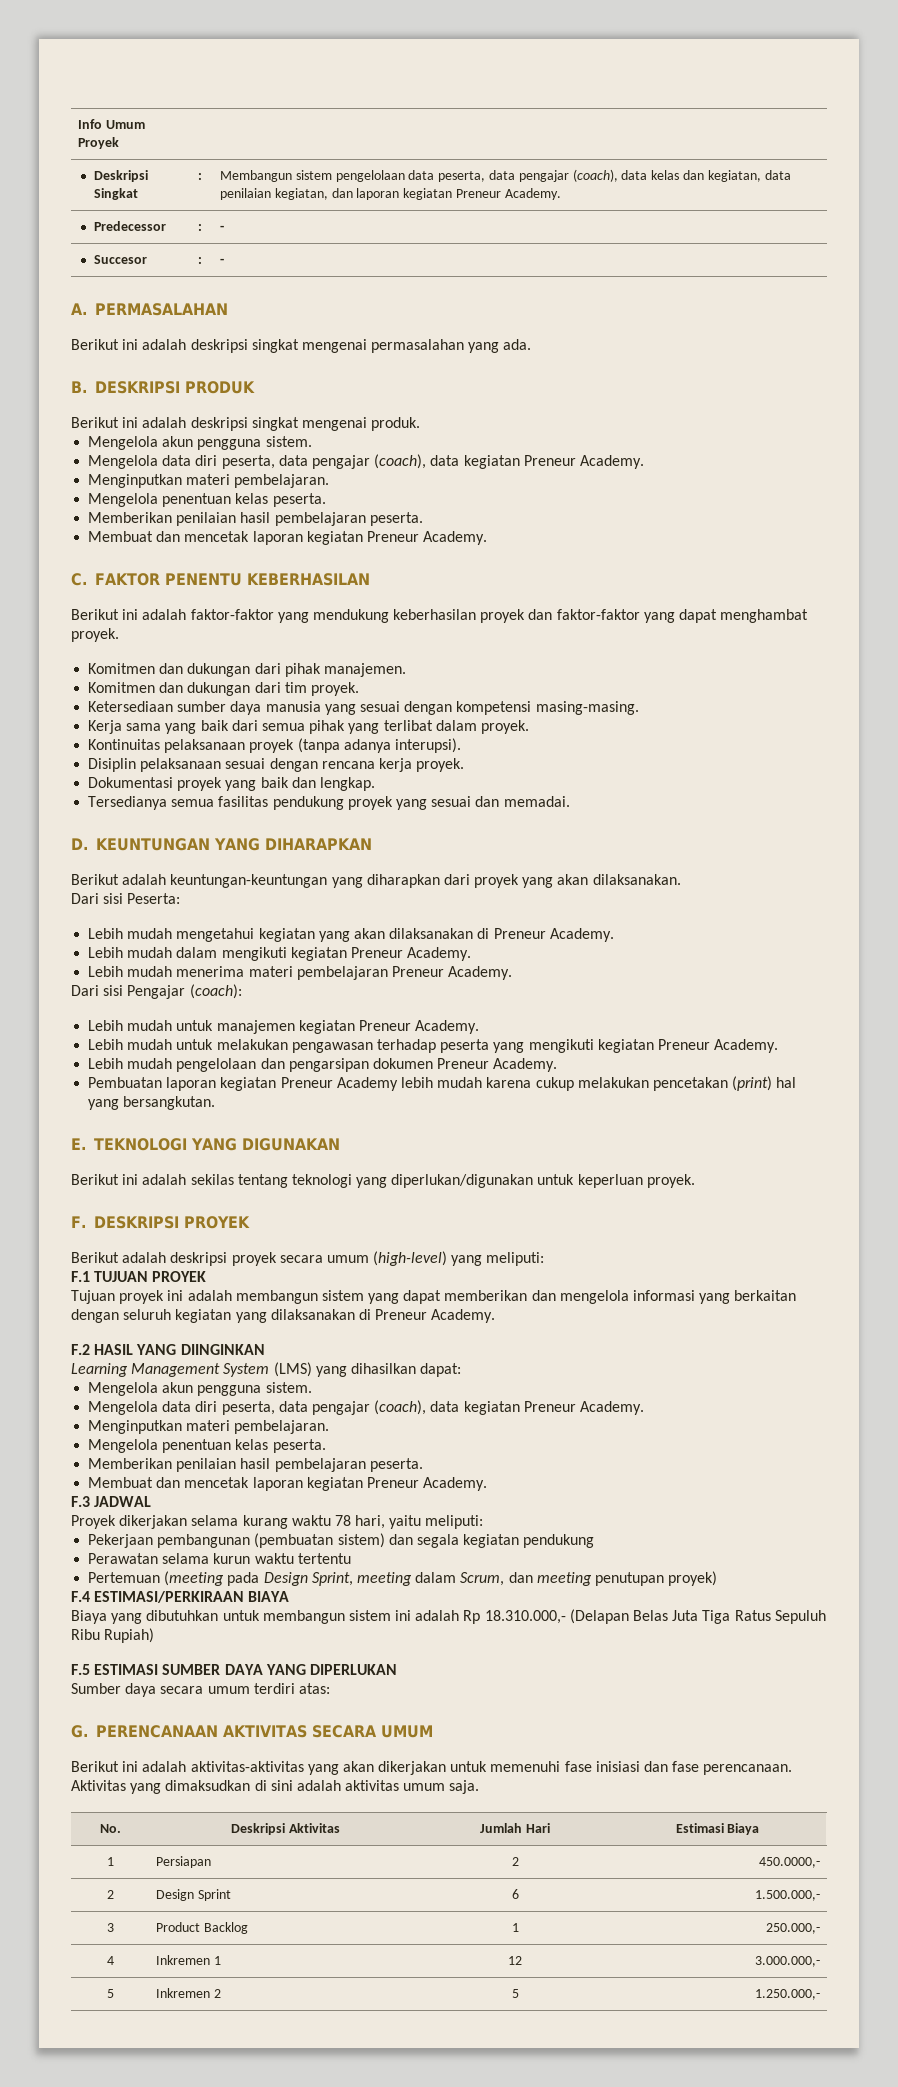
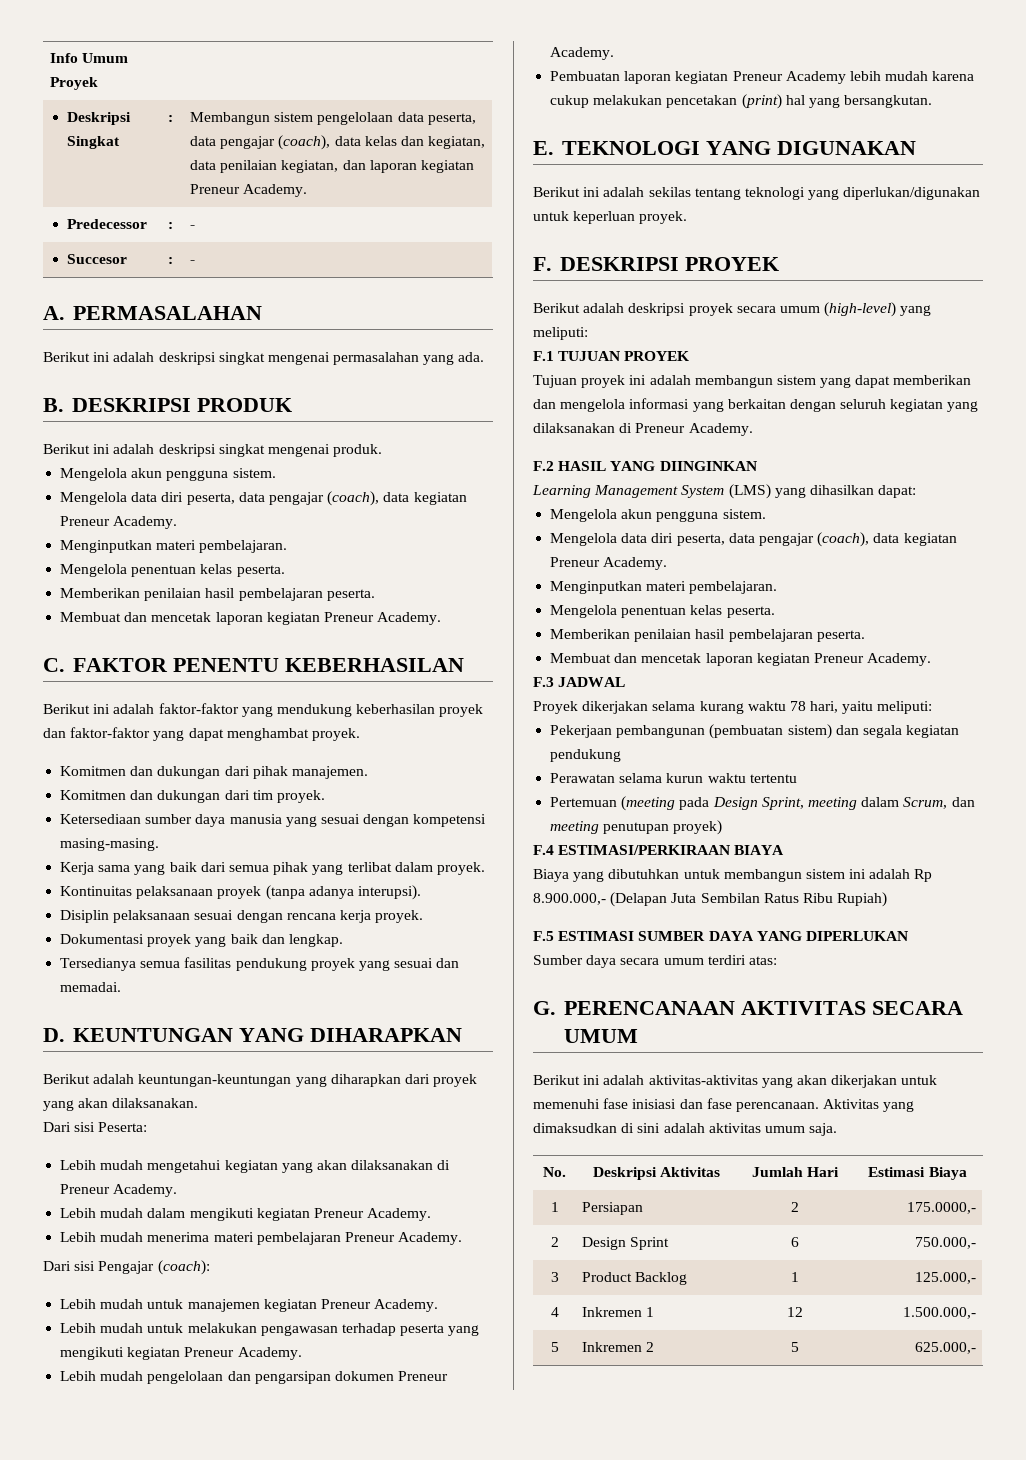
- Biaya yang dibutuhkan untuk membangun sistem ini adalah Rp 18.310.000,- (Delapan Belas Juta Tiga Ratus Sepuluh Ribu Rupiah)
+ Biaya yang dibutuhkan untuk membangun sistem ini adalah Rp 8.900.000,- (Delapan Juta Sembilan Ratus Ribu Rupiah)
- 1 | Persiapan | 2 | 450.0000,-
+ 1 | Persiapan | 2 | 175.0000,-
- 2 | Design Sprint | 6 | 1.500.000,-
+ 2 | Design Sprint | 6 | 750.000,-
- 3 | Product Backlog | 1 | 250.000,-
+ 3 | Product Backlog | 1 | 125.000,-
- 4 | Inkremen 1 | 12 | 3.000.000,-
+ 4 | Inkremen 1 | 12 | 1.500.000,-
- 5 | Inkremen 2 | 5 | 1.250.000,-
+ 5 | Inkremen 2 | 5 | 625.000,-

